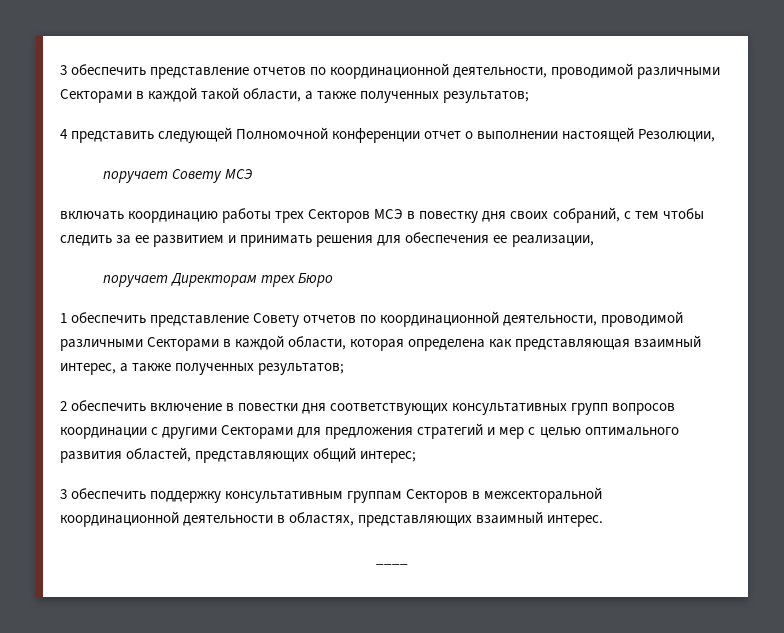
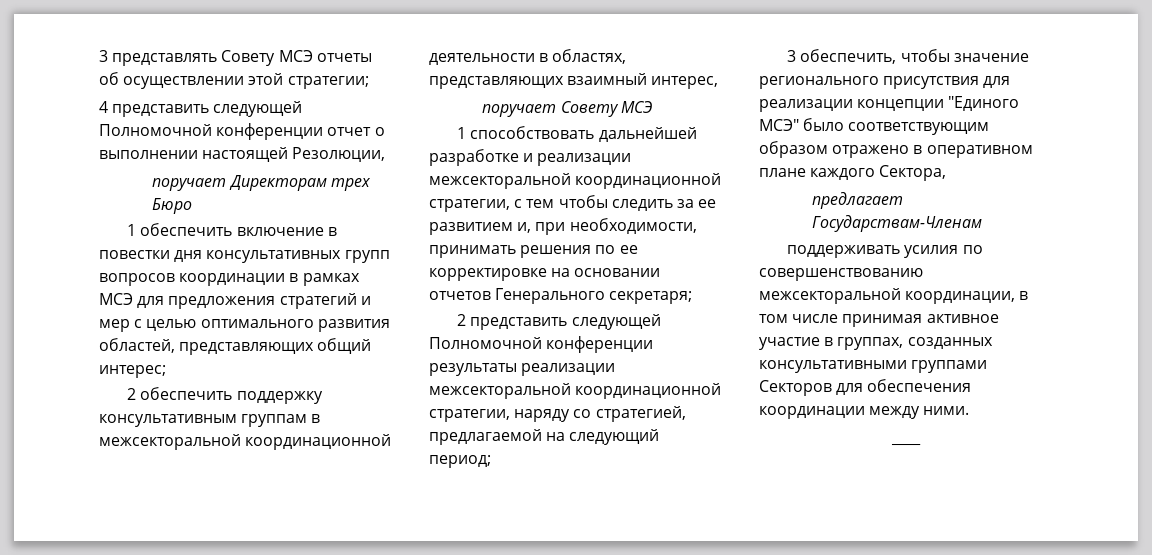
- 3 обеспечить представление отчетов по координационной деятельности, проводимой различными Секторами в каждой такой области, а также полученных результатов;
+ 3 представлять Совету МСЭ отчеты об осуществлении этой стратегии;
- поручает Совету МСЭ
- включать координацию работы трех Секторов МСЭ в повестку дня своих собраний, с тем чтобы следить за ее развитием и принимать решения для обеспечения ее реализации,
- 1 обеспечить представление Совету отчетов по координационной деятельности, проводимой различными Секторами в каждой области, которая определена как представляющая взаимный интерес, а также полученных результатов;
- 2 обеспечить включение в повестки дня соответствующих консультативных групп вопросов координации с другими Секторами для предложения стратегий и мер с целью оптимального развития областей, представляющих общий интерес;
+ 1 обеспечить включение в повестки дня консультативных групп вопросов координации в рамках МСЭ для предложения стратегий и мер с целью оптимального развития областей, представляющих общий интерес;
- 3 обеспечить поддержку консультативным группам Секторов в межсекторальной координационной деятельности в областях, представляющих взаимный интерес.
+ 2 обеспечить поддержку консультативным группам в межсекторальной координационной деятельности в областях, представляющих взаимный интерес,
+ поручает Совету МСЭ
+ 1 способствовать дальнейшей разработке и реализации межсекторальной координационной стратегии, с тем чтобы следить за ее развитием и, при необходимости, принимать решения по ее корректировке на основании отчетов Генерального секретаря;
+ 2 представить следующей Полномочной конференции результаты реализации межсекторальной координационной стратегии, наряду со стратегией, предлагаемой на следующий период;
+ 3 обеспечить, чтобы значение регионального присутствия для реализации концепции "Единого МСЭ" было соответствующим образом отражено в оперативном плане каждого Сектора,
+ предлагает Государствам-Членам
+ поддерживать усилия по совершенствованию межсекторальной координации, в том числе принимая активное участие в группах, созданных консультативными группами Секторов для обеспечения координации между ними.

